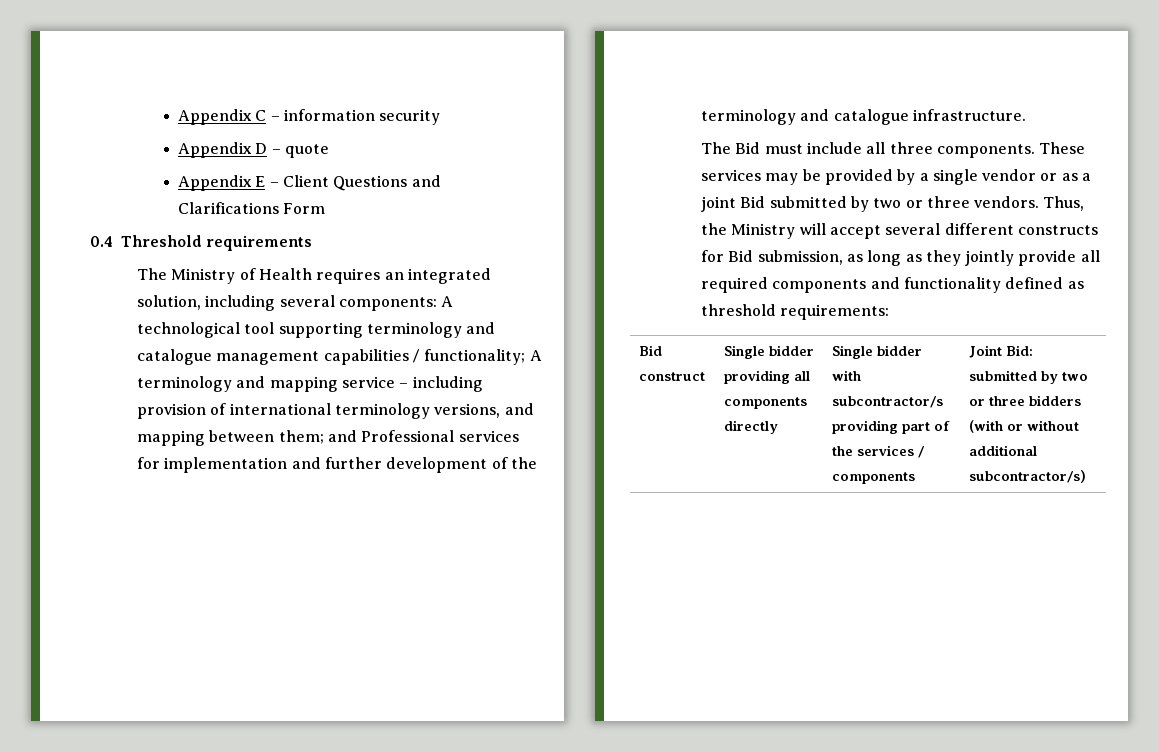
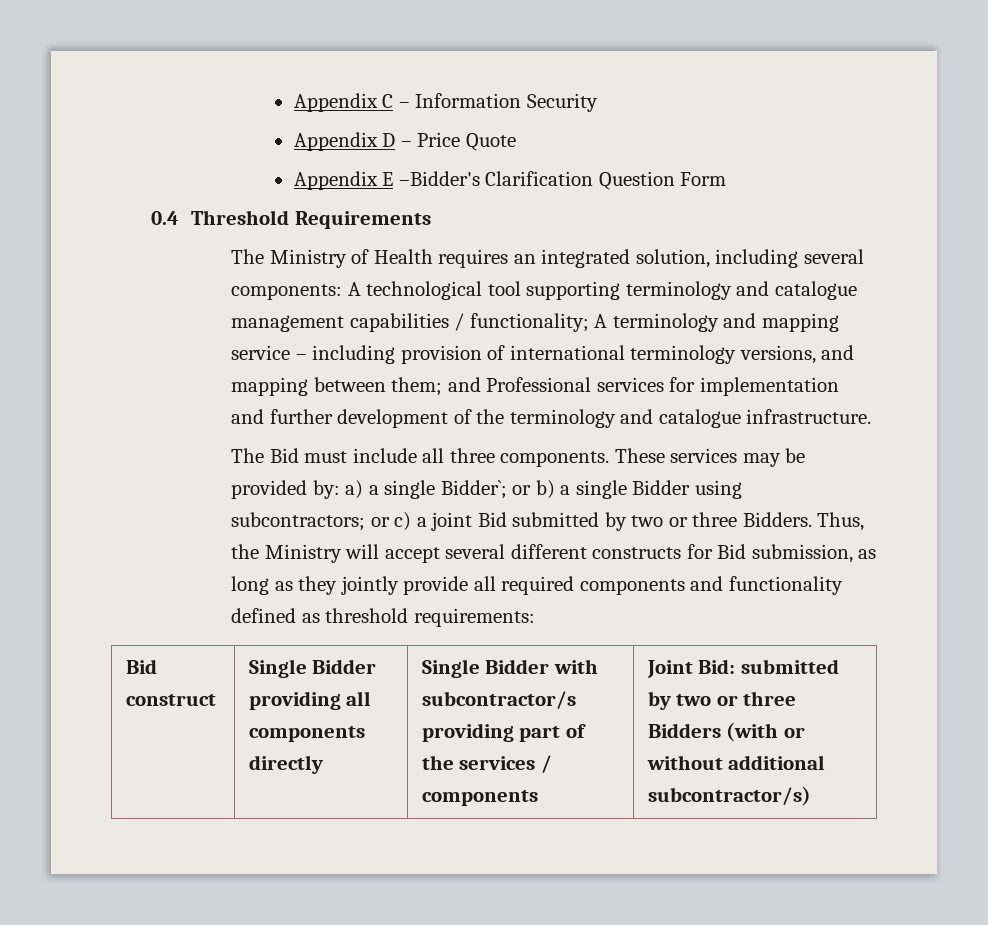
- Appendix C – information security
+ Appendix C – Information Security
- Appendix D – quote
+ Appendix D – Price Quote
- Appendix E – Client Questions and Clarifications Form
+ Appendix E –Bidder's Clarification Question Form
- 0.4 Threshold requirements
+ 0.4 Threshold Requirements
- These services may be provided by a single vendor or as a joint Bid submitted by two or three vendors.
+ These services may be provided by: a) a single Bidder`; or b) a single Bidder using subcontractors; or c) a joint Bid submitted by two or three Bidders.
- Bid construct | Single bidder providing all components directly | Single bidder with subcontractor/s providing part of the services / components | Joint Bid: submitted by two or three bidders (with or without additional subcontractor/s)
+ Bid construct | Single Bidder providing all components directly | Single Bidder with subcontractor/s providing part of the services / components | Joint Bid: submitted by two or three Bidders (with or without additional subcontractor/s)

